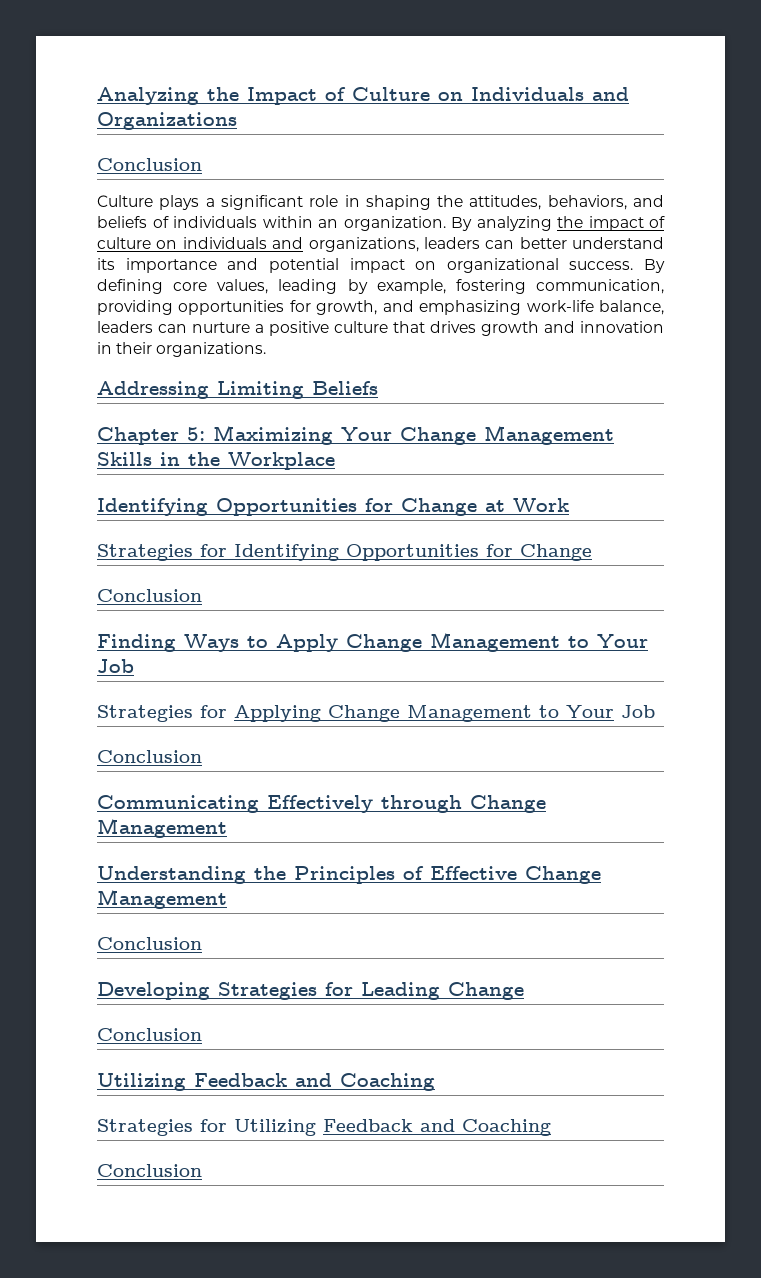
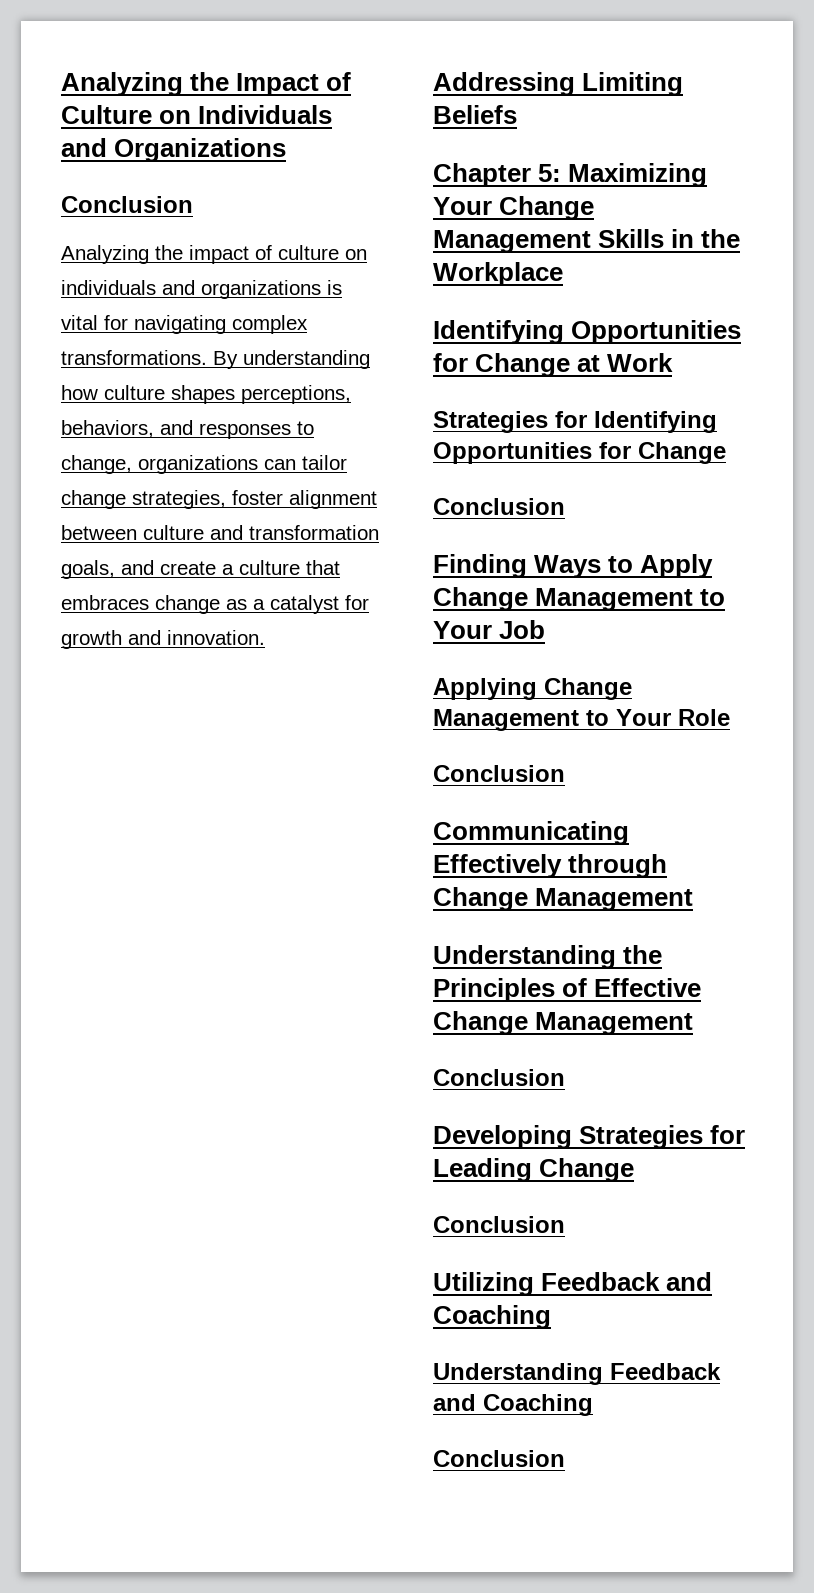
- Culture plays a significant role in shaping the attitudes, behaviors, and beliefs of individuals within an organization. By analyzing the impact of culture on individuals and organizations, leaders can better understand its importance and potential impact on organizational success. By defining core values, leading by example, fostering communication, providing opportunities for growth, and emphasizing work-life balance, leaders can nurture a positive culture that drives growth and innovation in their organizations.
+ Analyzing the impact of culture on individuals and organizations is vital for navigating complex transformations. By understanding how culture shapes perceptions, behaviors, and responses to change, organizations can tailor change strategies, foster alignment between culture and transformation goals, and create a culture that embraces change as a catalyst for growth and innovation.
- Strategies for Applying Change Management to Your Job
+ Applying Change Management to Your Role
- Strategies for Utilizing Feedback and Coaching
+ Understanding Feedback and Coaching

